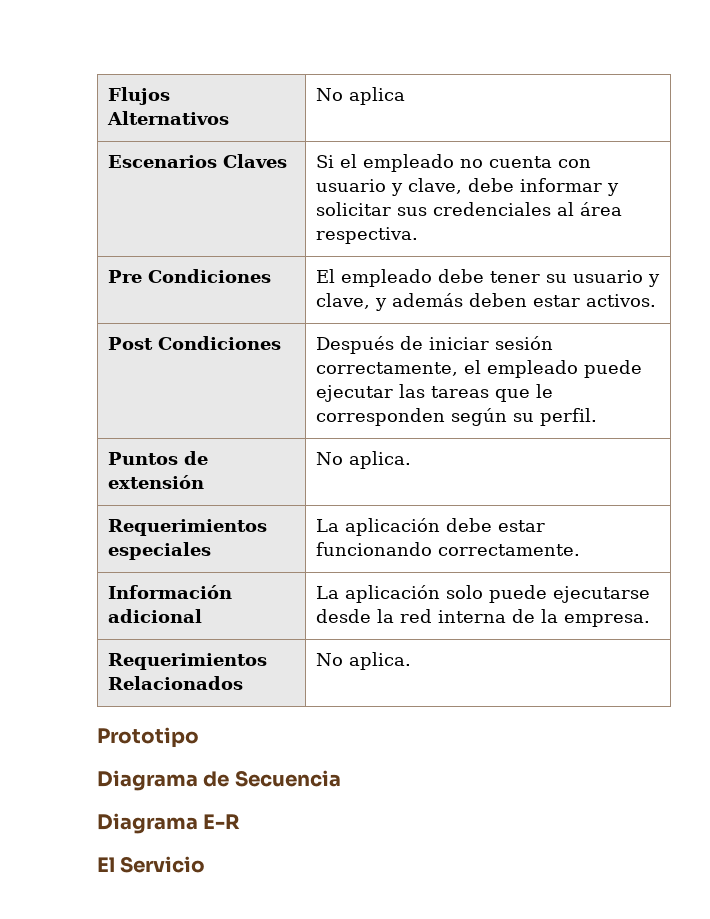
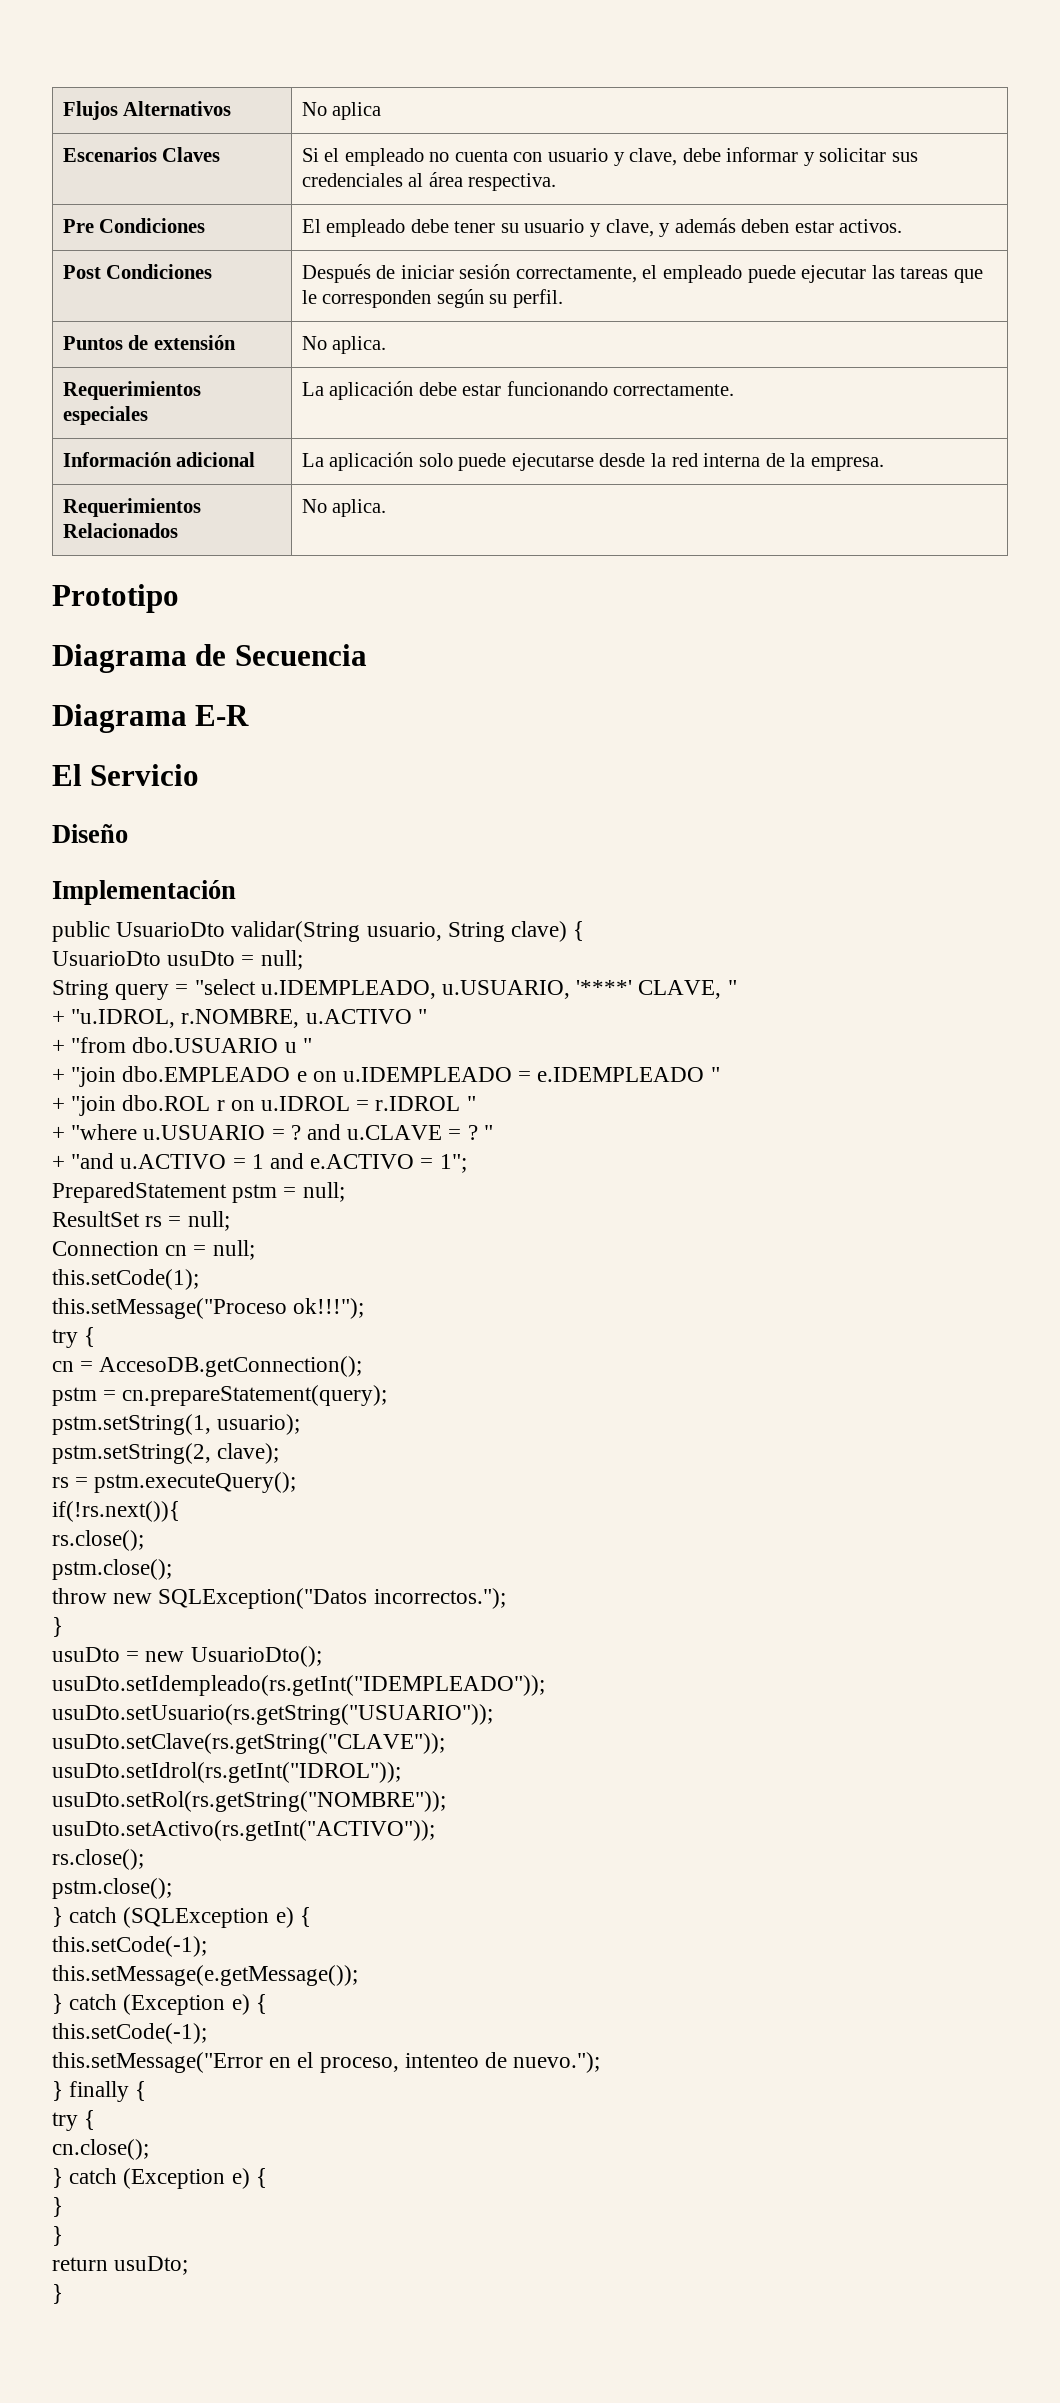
+ Diseño
+ Implementación
+ public UsuarioDto validar(String usuario, String clave) {
+ UsuarioDto usuDto = null;
+ String query = "select u.IDEMPLEADO, u.USUARIO, '****' CLAVE, "
+ + "u.IDROL, r.NOMBRE, u.ACTIVO "
+ + "from dbo.USUARIO u "
+ + "join dbo.EMPLEADO e on u.IDEMPLEADO = e.IDEMPLEADO "
+ + "join dbo.ROL r on u.IDROL = r.IDROL "
+ + "where u.USUARIO = ? and u.CLAVE = ? "
+ + "and u.ACTIVO = 1 and e.ACTIVO = 1";
+ PreparedStatement pstm = null;
+ ResultSet rs = null;
+ Connection cn = null;
+ this.setCode(1);
+ this.setMessage("Proceso ok!!!");
+ try {
+ cn = AccesoDB.getConnection();
+ pstm = cn.prepareStatement(query);
+ pstm.setString(1, usuario);
+ pstm.setString(2, clave);
+ rs = pstm.executeQuery();
+ if(!rs.next()){
+ rs.close();
+ pstm.close();
+ throw new SQLException("Datos incorrectos.");
+ }
+ usuDto = new UsuarioDto();
+ usuDto.setIdempleado(rs.getInt("IDEMPLEADO"));
+ usuDto.setUsuario(rs.getString("USUARIO"));
+ usuDto.setClave(rs.getString("CLAVE"));
+ usuDto.setIdrol(rs.getInt("IDROL"));
+ usuDto.setRol(rs.getString("NOMBRE"));
+ usuDto.setActivo(rs.getInt("ACTIVO"));
+ rs.close();
+ pstm.close();
+ } catch (SQLException e) {
+ this.setCode(-1);
+ this.setMessage(e.getMessage());
+ } catch (Exception e) {
+ this.setCode(-1);
+ this.setMessage("Error en el proceso, intenteo de nuevo.");
+ } finally {
+ try {
+ cn.close();
+ } catch (Exception e) {
+ }
+ }
+ return usuDto;
+ }

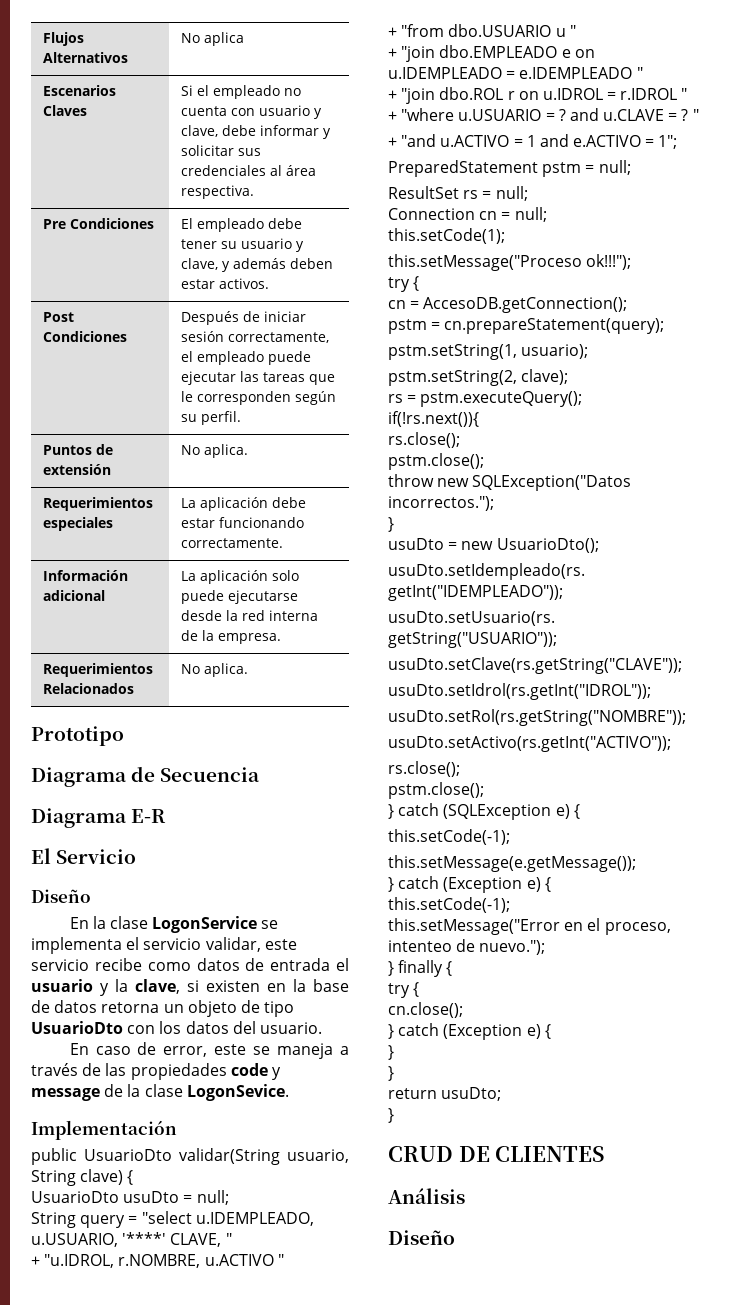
+ En la clase LogonService se implementa el servicio validar, este servicio recibe como datos de entrada el usuario y la clave, si existen en la base de datos retorna un objeto de tipo UsuarioDto con los datos del usuario.
+ En caso de error, este se maneja a través de las propiedades code y message de la clase LogonSevice.
+ CRUD DE CLIENTES
+ Análisis
+ Diseño

